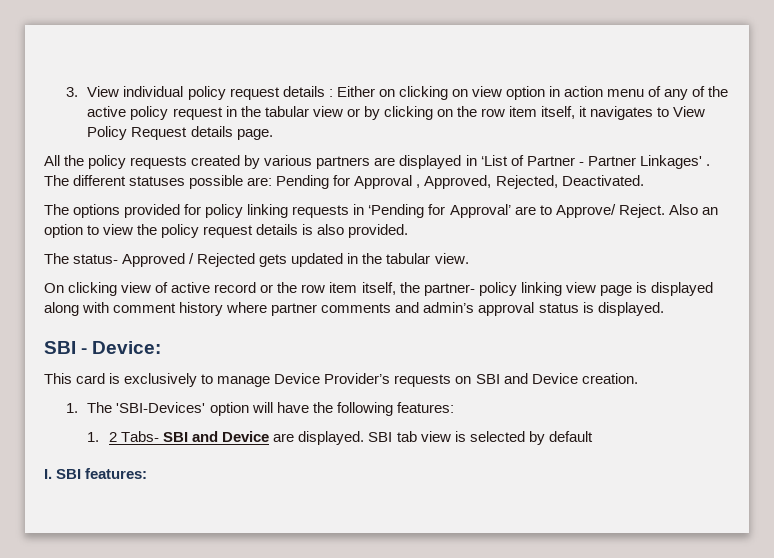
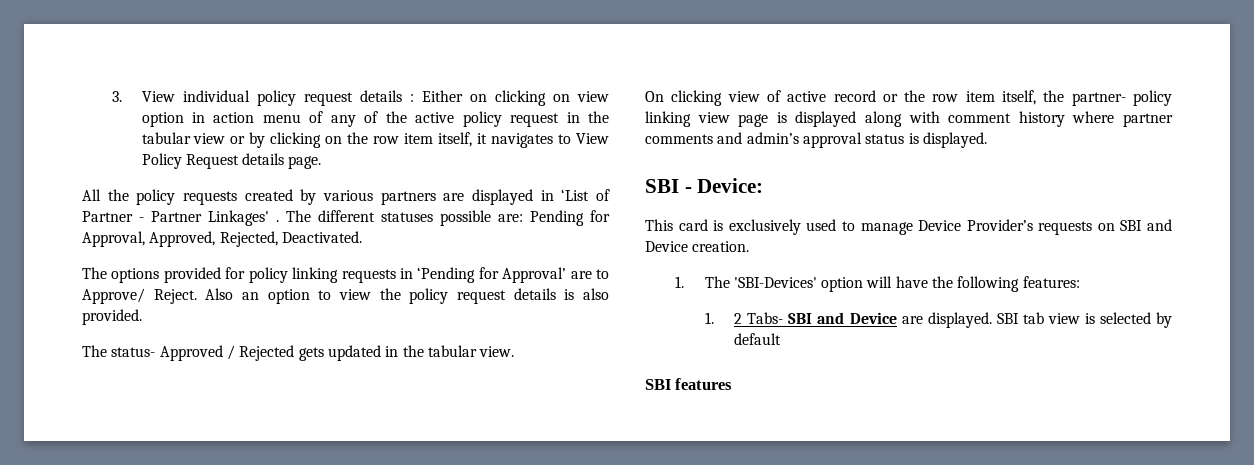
- The different statuses possible are: Pending for Approval , Approved, Rejected, Deactivated.
+ The different statuses possible are: Pending for Approval, Approved, Rejected, Deactivated.
- This card is exclusively to manage Device Provider’s requests on SBI and Device creation.
+ This card is exclusively used to manage Device Provider’s requests on SBI and Device creation.
- I. SBI features:
+ SBI features

